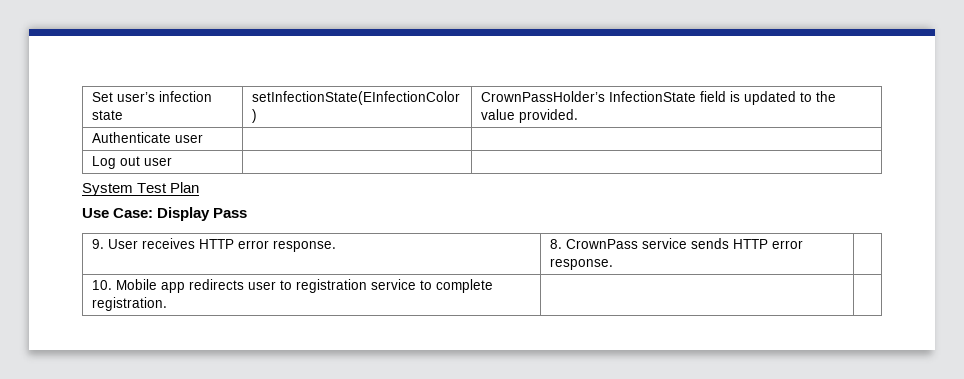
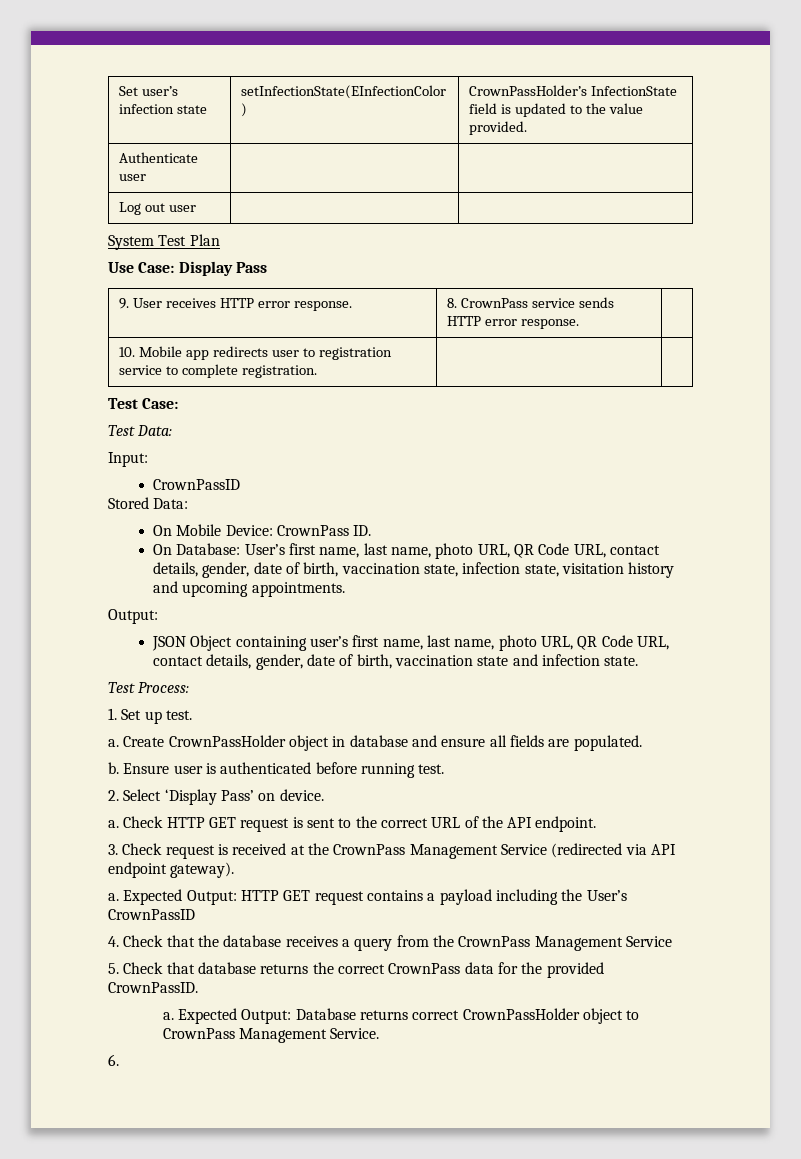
+ Test Case:
+ Test Data:
+ Input:
+ CrownPassID
+ Stored Data:
+ On Mobile Device: CrownPass ID.
+ On Database: User’s first name, last name, photo URL, QR Code URL, contact details, gender, date of birth, vaccination state, infection state, visitation history and upcoming appointments.
+ Output:
+ JSON Object containing user’s first name, last name, photo URL, QR Code URL, contact details, gender, date of birth, vaccination state and infection state.
+ Test Process:
+ 1. Set up test.
+ a. Create CrownPassHolder object in database and ensure all fields are populated.
+ b. Ensure user is authenticated before running test.
+ 2. Select ‘Display Pass’ on device.
+ a. Check HTTP GET request is sent to the correct URL of the API endpoint.
+ 3. Check request is received at the CrownPass Management Service (redirected via API endpoint gateway).
+ a. Expected Output: HTTP GET request contains a payload including the User’s CrownPassID
+ 4. Check that the database receives a query from the CrownPass Management Service
+ 5. Check that database returns the correct CrownPass data for the provided CrownPassID.
+ a. Expected Output: Database returns correct CrownPassHolder object to CrownPass Management Service.
+ 6.

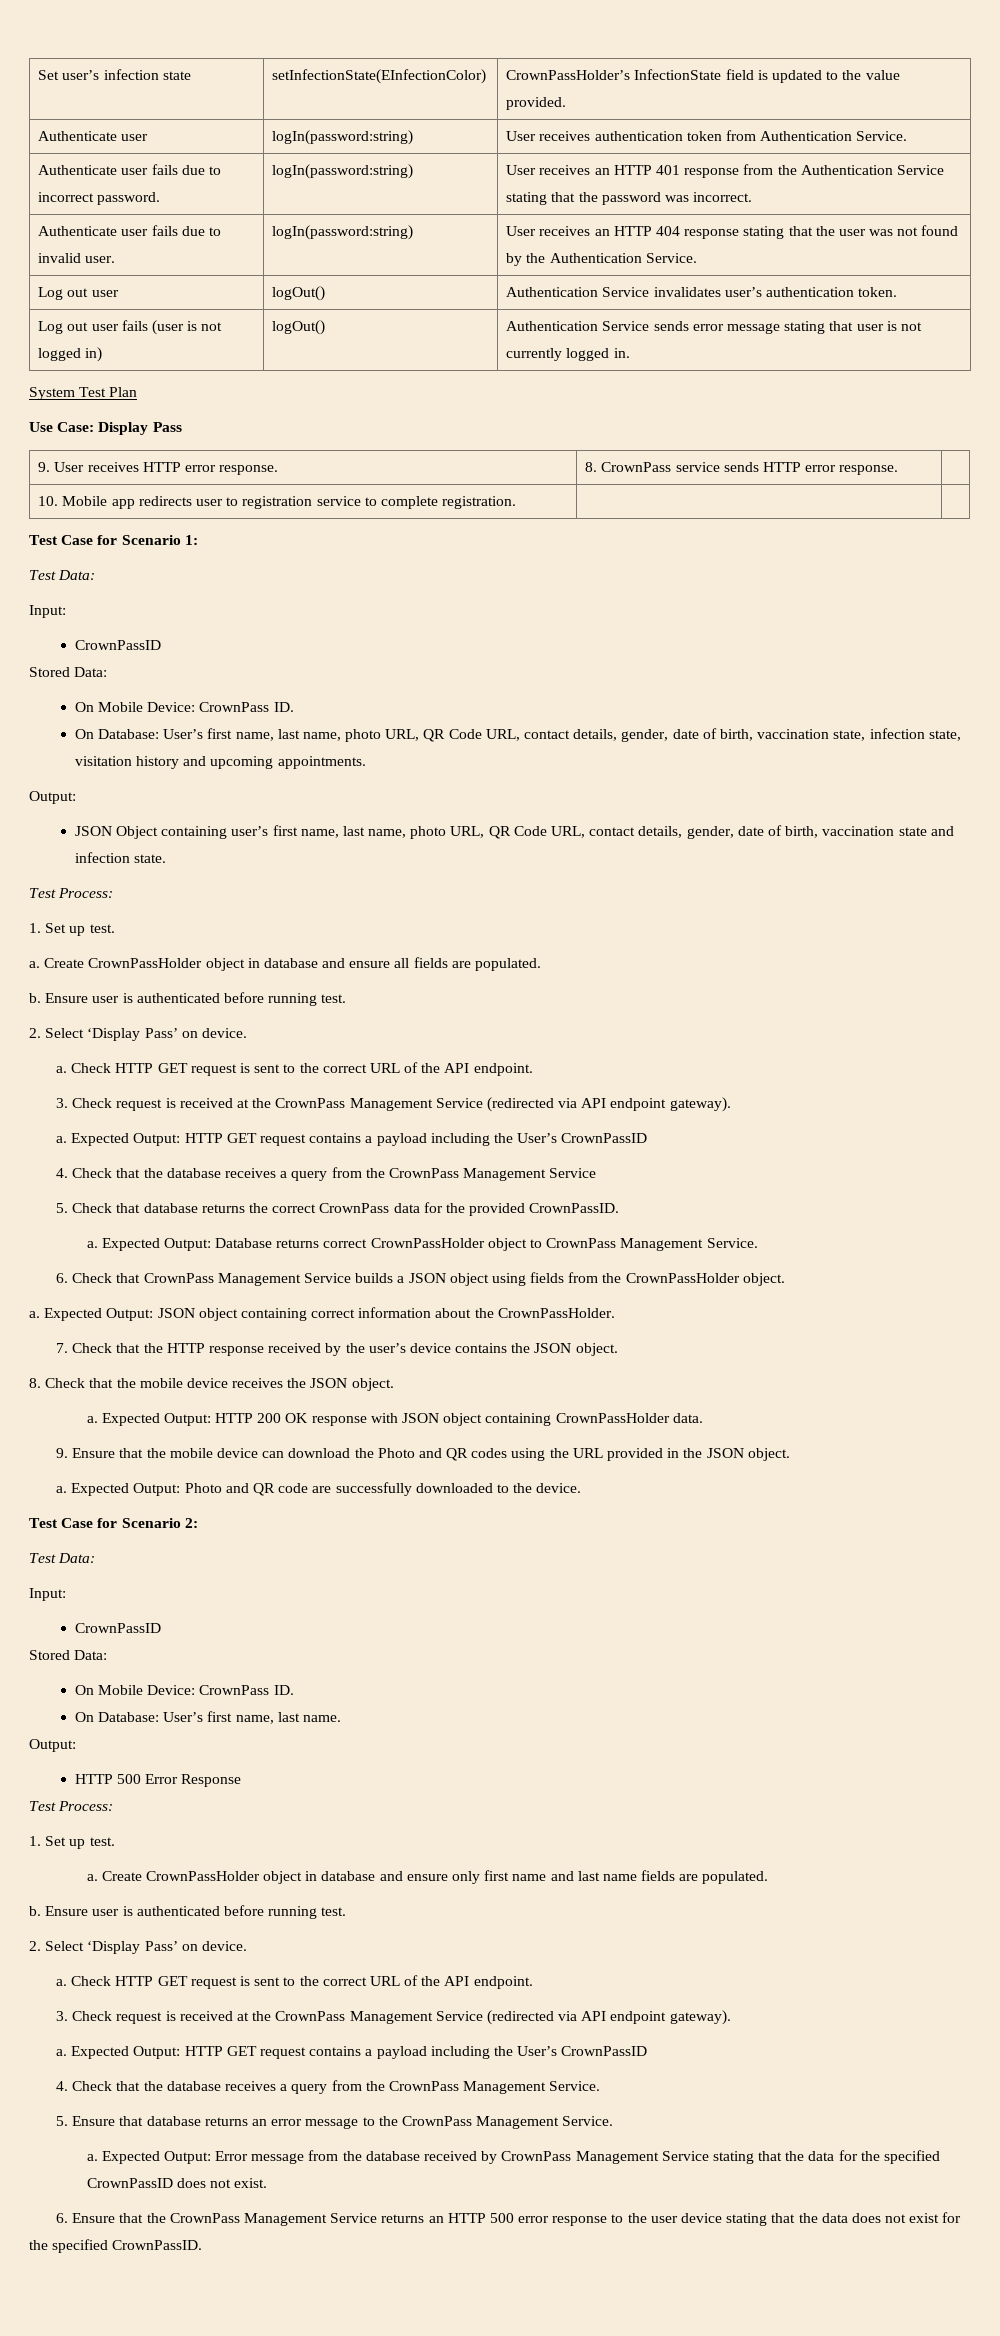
- Authenticate user | |
- Log out user | |
+ Authenticate user | logIn(password:string) | User receives authentication token from Authentication Service.
+ Authenticate user fails due to incorrect password. | logIn(password:string) | User receives an HTTP 401 response from the Authentication Service stating that the password was incorrect.
+ Authenticate user fails due to invalid user. | logIn(password:string) | User receives an HTTP 404 response stating that the user was not found by the Authentication Service.
+ Log out user | logOut() | Authentication Service invalidates user’s authentication token.
+ Log out user fails (user is not logged in) | logOut() | Authentication Service sends error message stating that user is not currently logged in.
- Test Case:
+ Test Case for Scenario 1:
- 6.
+ 6. Check that CrownPass Management Service builds a JSON object using fields from the CrownPassHolder object.
+ a. Expected Output: JSON object containing correct information about the CrownPassHolder.
+ 7. Check that the HTTP response received by the user’s device contains the JSON object.
+ 8. Check that the mobile device receives the JSON object.
+ a. Expected Output: HTTP 200 OK response with JSON object containing CrownPassHolder data.
+ 9. Ensure that the mobile device can download the Photo and QR codes using the URL provided in the JSON object.
+ a. Expected Output: Photo and QR code are successfully downloaded to the device.
+ Test Case for Scenario 2:
+ Test Data:
+ Input:
+ CrownPassID
+ Stored Data:
+ On Mobile Device: CrownPass ID.
+ On Database: User’s first name, last name.
+ Output:
+ HTTP 500 Error Response
+ Test Process:
+ 1. Set up test.
+ a. Create CrownPassHolder object in database and ensure only first name and last name fields are populated.
+ b. Ensure user is authenticated before running test.
+ 2. Select ‘Display Pass’ on device.
+ a. Check HTTP GET request is sent to the correct URL of the API endpoint.
+ 3. Check request is received at the CrownPass Management Service (redirected via API endpoint gateway).
+ a. Expected Output: HTTP GET request contains a payload including the User’s CrownPassID
+ 4. Check that the database receives a query from the CrownPass Management Service.
+ 5. Ensure that database returns an error message to the CrownPass Management Service.
+ a. Expected Output: Error message from the database received by CrownPass Management Service stating that the data for the specified CrownPassID does not exist.
+ 6. Ensure that the CrownPass Management Service returns an HTTP 500 error response to the user device stating that the data does not exist for the specified CrownPassID.

